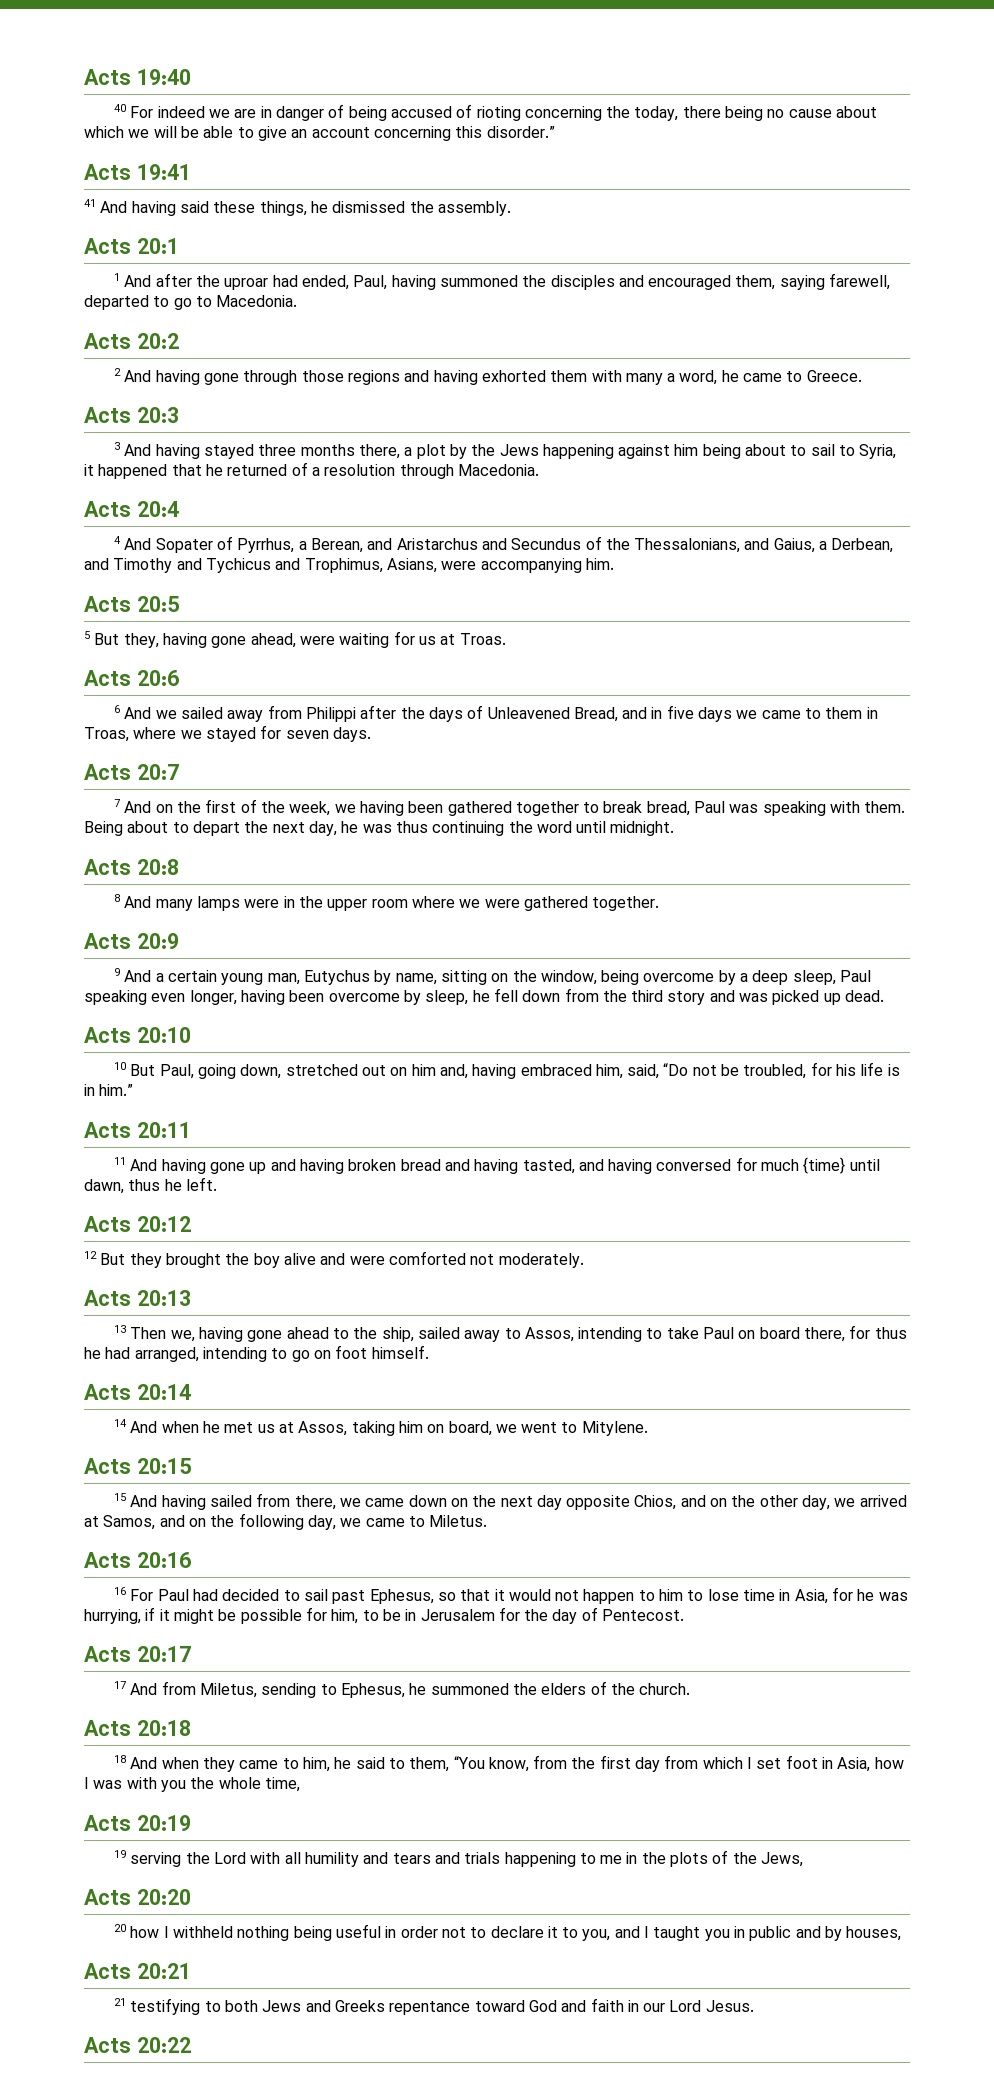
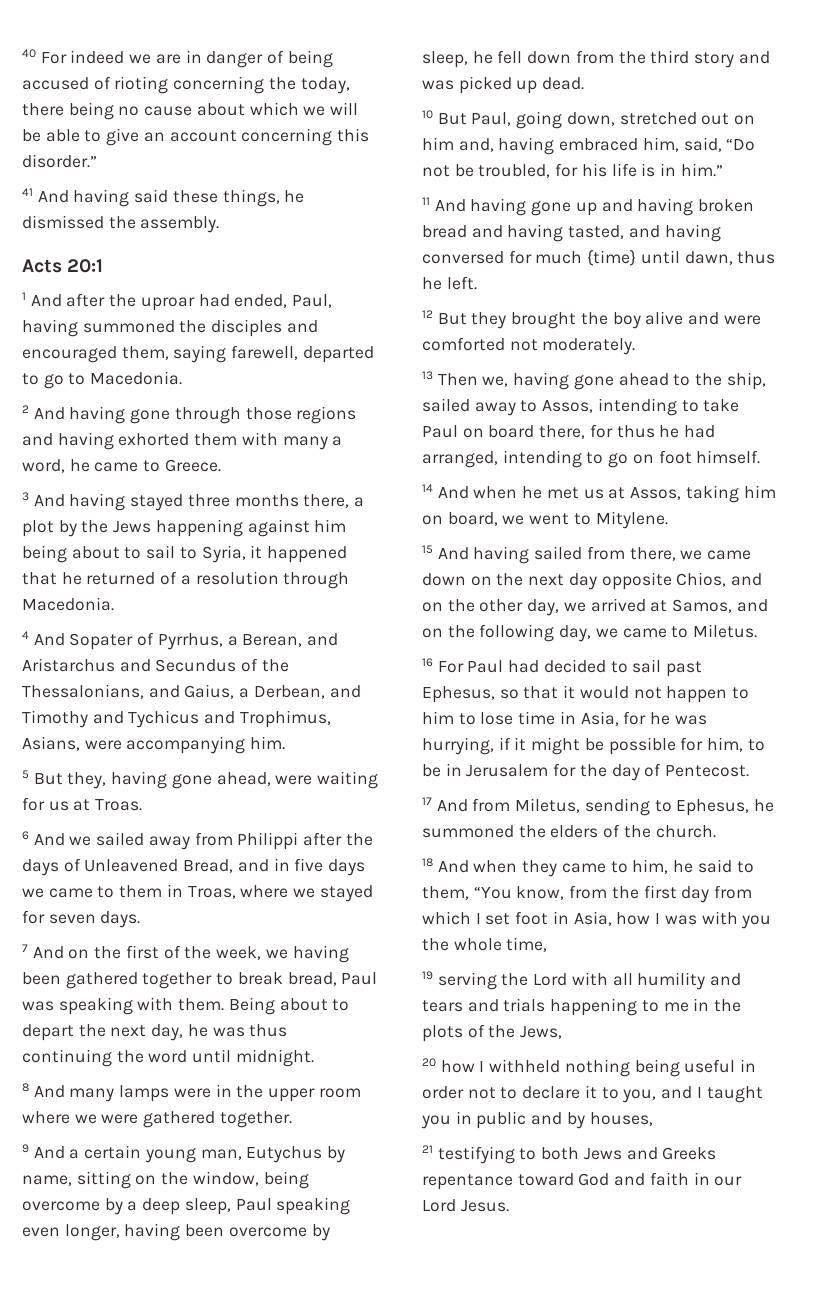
- Acts 19:40
- Acts 19:41
- Acts 20:2
- Acts 20:3
- Acts 20:4
- Acts 20:5
- Acts 20:6
- Acts 20:7
- Acts 20:8
- Acts 20:9
- Acts 20:10
- Acts 20:11
- Acts 20:12
- Acts 20:13
- Acts 20:14
- Acts 20:15
- Acts 20:16
- Acts 20:17
- Acts 20:18
- Acts 20:19
- Acts 20:20
- Acts 20:21
- Acts 20:22

